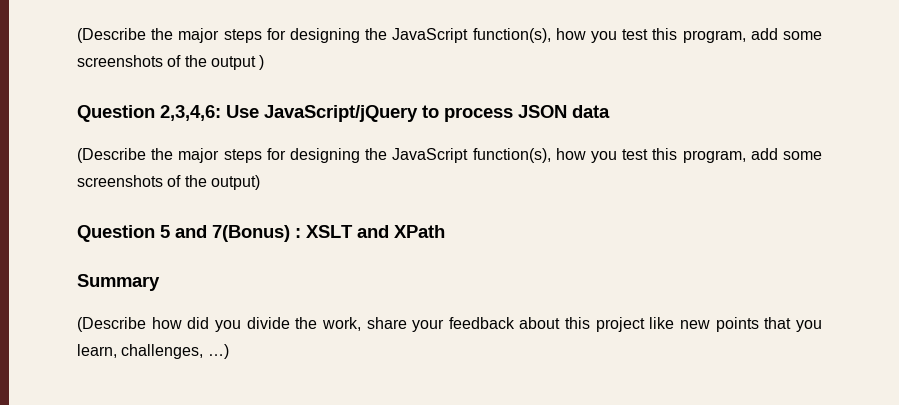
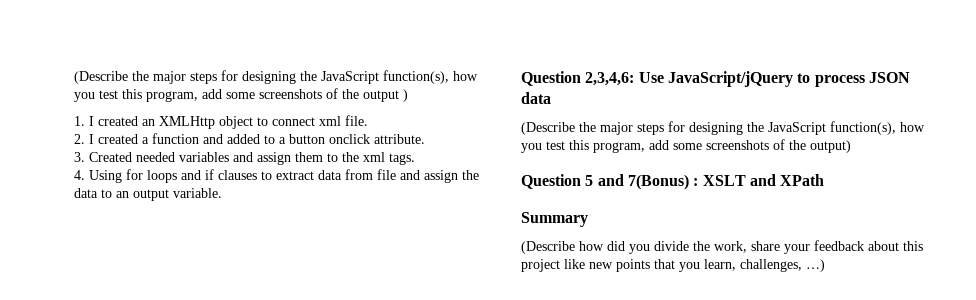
+ 1. I created an XMLHttp object to connect xml file.
+ 2. I created a function and added to a button onclick attribute.
+ 3. Created needed variables and assign them to the xml tags.
+ 4. Using for loops and if clauses to extract data from file and assign the data to an output variable.

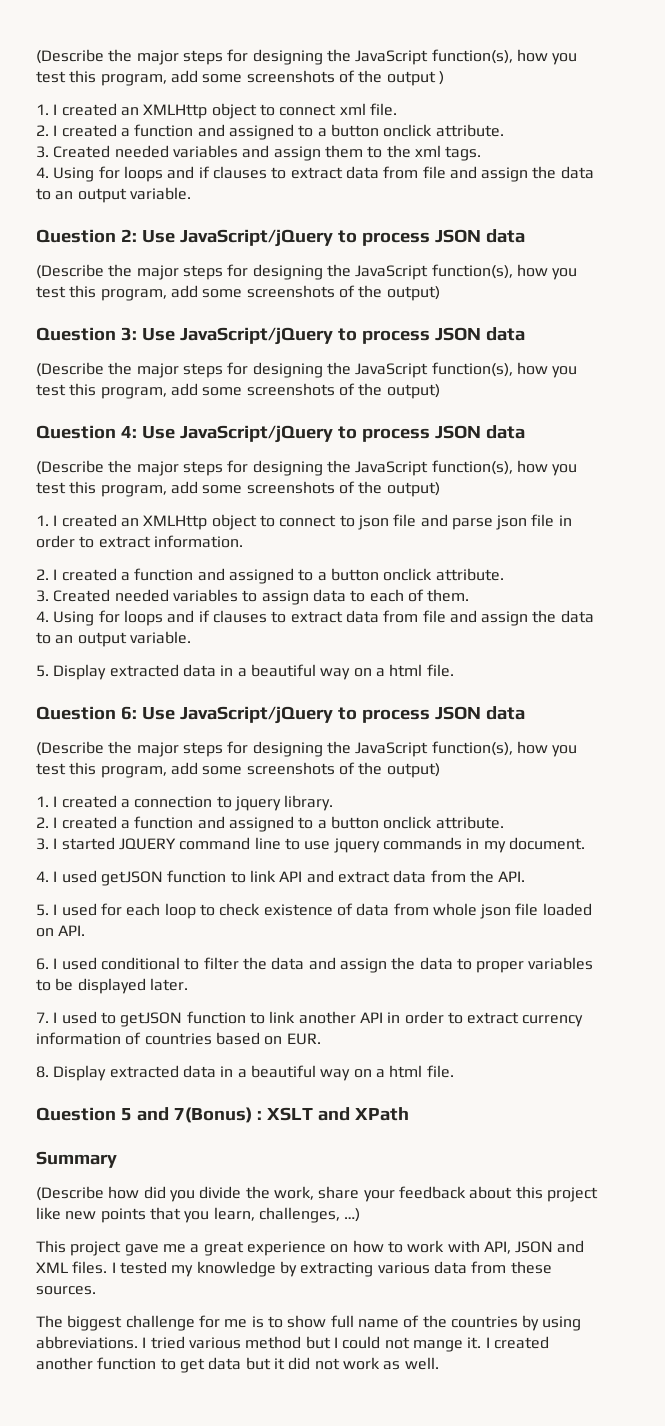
  1. I created an XMLHttp object to connect xml file.
- 2. I created a function and added to a button onclick attribute.
+ 2. I created a function and assigned to a button onclick attribute.
- Question 2,3,4,6: Use JavaScript/jQuery to process JSON data
+ Question 2: Use JavaScript/jQuery to process JSON data
+ Question 3: Use JavaScript/jQuery to process JSON data
+ (Describe the major steps for designing the JavaScript function(s), how you test this program, add some screenshots of the output)
+ Question 4: Use JavaScript/jQuery to process JSON data
+ (Describe the major steps for designing the JavaScript function(s), how you test this program, add some screenshots of the output)
+ 1. I created an XMLHttp object to connect to json file and parse json file in order to extract information.
+ 2. I created a function and assigned to a button onclick attribute.
+ 3. Created needed variables to assign data to each of them.
+ 4. Using for loops and if clauses to extract data from file and assign the data to an output variable.
+ 5. Display extracted data in a beautiful way on a html file.
+ Question 6: Use JavaScript/jQuery to process JSON data
+ (Describe the major steps for designing the JavaScript function(s), how you test this program, add some screenshots of the output)
+ 1. I created a connection to jquery library.
+ 2. I created a function and assigned to a button onclick attribute.
+ 3. I started JQUERY command line to use jquery commands in my document.
+ 4. I used getJSON function to link API and extract data from the API.
+ 5. I used for each loop to check existence of data from whole json file loaded on API.
+ 6. I used conditional to filter the data and assign the data to proper variables to be displayed later.
+ 7. I used to getJSON function to link another API in order to extract currency information of countries based on EUR.
+ 8. Display extracted data in a beautiful way on a html file.
+ This project gave me a great experience on how to work with API, JSON and XML files. I tested my knowledge by extracting various data from these sources.
+ The biggest challenge for me is to show full name of the countries by using abbreviations. I tried various method but I could not mange it. I created another function to get data but it did not work as well.

